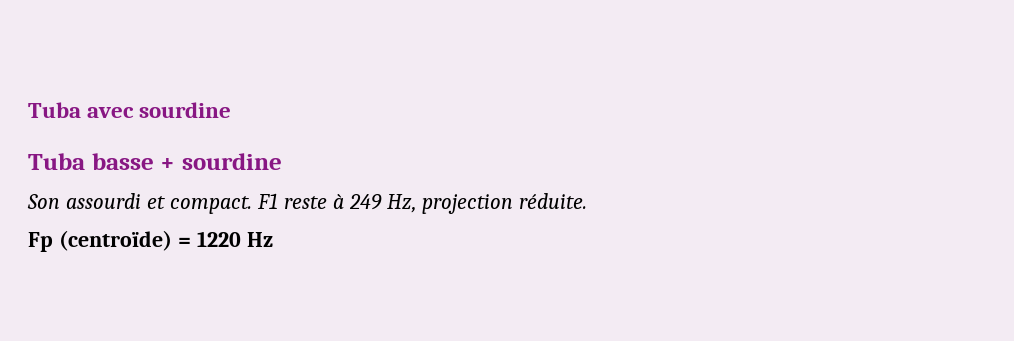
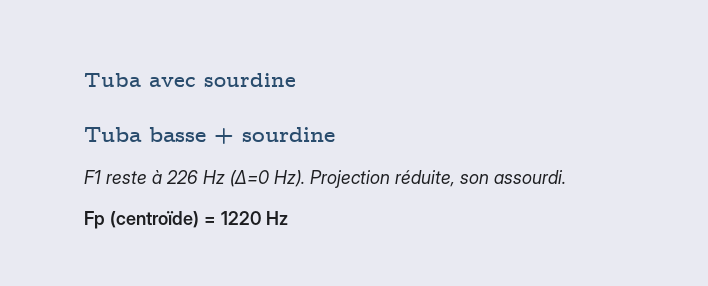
- Son assourdi et compact. F1 reste à 249 Hz, projection réduite.
+ F1 reste à 226 Hz (Δ=0 Hz). Projection réduite, son assourdi.

